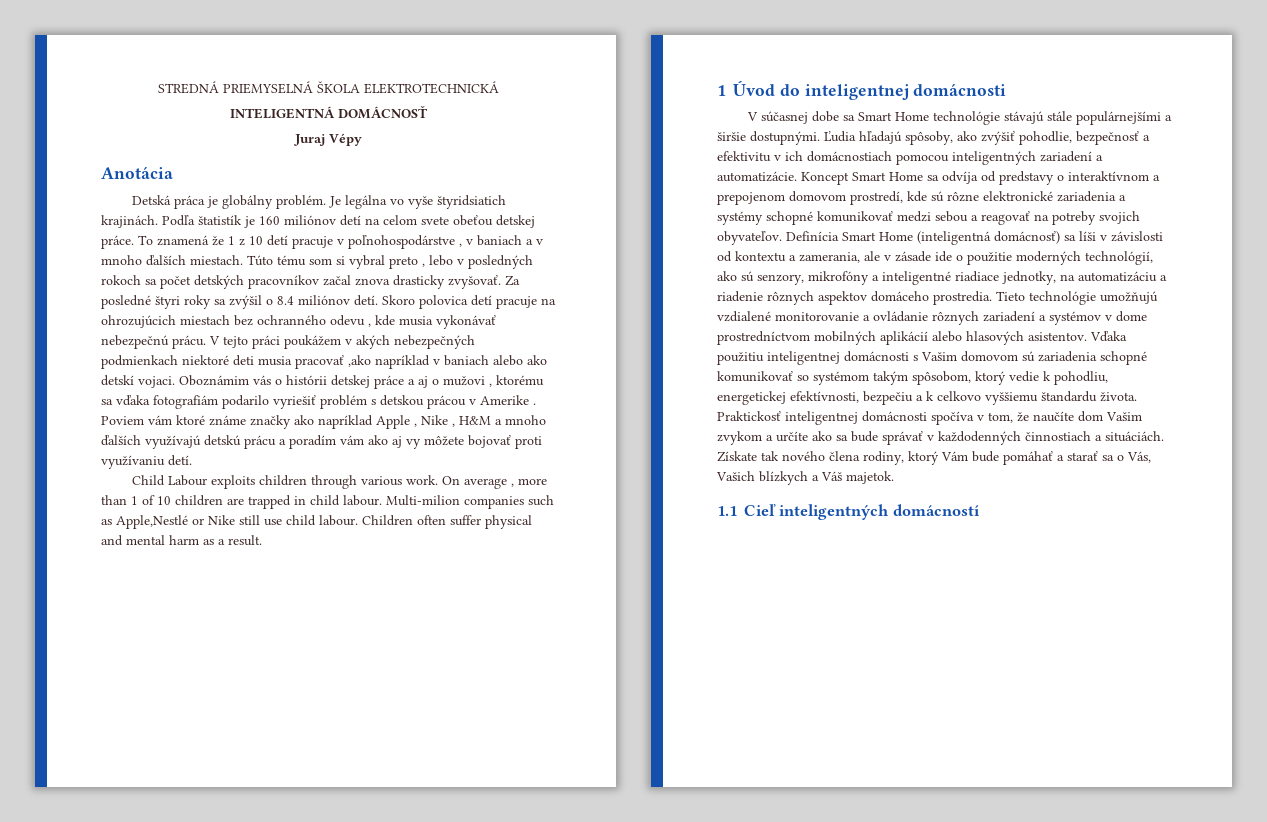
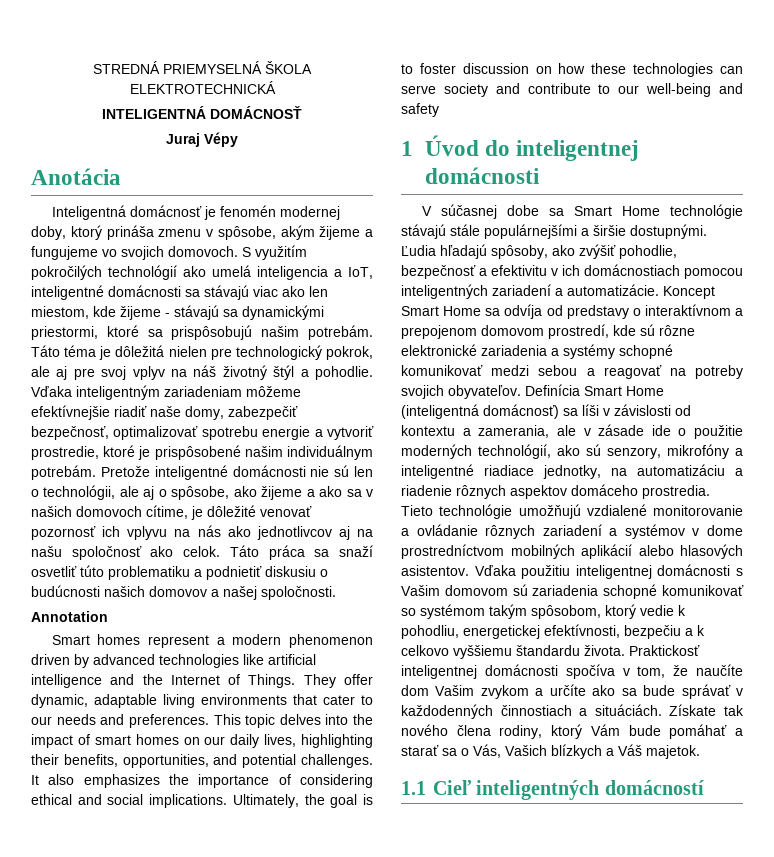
- Detská práca je globálny problém. Je legálna vo vyše štyridsiatich krajinách. Podľa štatistík je 160 miliónov detí na celom svete obeťou detskej práce. To znamená že 1 z 10 detí pracuje v poľnohospodárstve , v baniach a v mnoho ďalších miestach. Túto tému som si vybral preto , lebo v posledných rokoch sa počet detských pracovníkov začal znova drasticky zvyšovať. Za posledné štyri roky sa zvýšil o 8.4 miliónov detí. Skoro polovica detí pracuje na ohrozujúcich miestach bez ochranného odevu , kde musia vykonávať nebezpečnú prácu. V tejto práci poukážem v akých nebezpečných podmienkach niektoré deti musia pracovať ,ako napríklad v baniach alebo ako detskí vojaci. Oboznámim vás o histórii detskej práce a aj o mužovi , ktorému sa vďaka fotografiám podarilo vyriešiť problém s detskou prácou v Amerike . Poviem vám ktoré známe značky ako napríklad Apple , Nike , H&M a mnoho ďalších využívajú detskú prácu a poradím vám ako aj vy môžete bojovať proti využívaniu detí.
- Child Labour exploits children through various work. On average , more than 1 of 10 children are trapped in child labour. Multi-milion companies such as Apple,Nestlé or Nike still use child labour. Children often suffer physical and mental harm as a result.
+ Inteligentná domácnosť je fenomén modernej doby, ktorý prináša zmenu v spôsobe, akým žijeme a fungujeme vo svojich domovoch. S využitím pokročilých technológií ako umelá inteligencia a IoT, inteligentné domácnosti sa stávajú viac ako len miestom, kde žijeme - stávajú sa dynamickými priestormi, ktoré sa prispôsobujú našim potrebám. Táto téma je dôležitá nielen pre technologický pokrok, ale aj pre svoj vplyv na náš životný štýl a pohodlie. Vďaka inteligentným zariadeniam môžeme efektívnejšie riadiť naše domy, zabezpečiť bezpečnosť, optimalizovať spotrebu energie a vytvoriť prostredie, ktoré je prispôsobené našim individuálnym potrebám. Pretože inteligentné domácnosti nie sú len o technológii, ale aj o spôsobe, ako žijeme a ako sa v našich domovoch cítime, je dôležité venovať pozornosť ich vplyvu na nás ako jednotlivcov aj na našu spoločnosť ako celok. Táto práca sa snaží osvetliť túto problematiku a podnietiť diskusiu o budúcnosti našich domovov a našej spoločnosti.
+ Annotation
+ Smart homes represent a modern phenomenon driven by advanced technologies like artificial intelligence and the Internet of Things. They offer dynamic, adaptable living environments that cater to our needs and preferences. This topic delves into the impact of smart homes on our daily lives, highlighting their benefits, opportunities, and potential challenges. It also emphasizes the importance of considering ethical and social implications. Ultimately, the goal is to foster discussion on how these technologies can serve society and contribute to our well-being and safety

